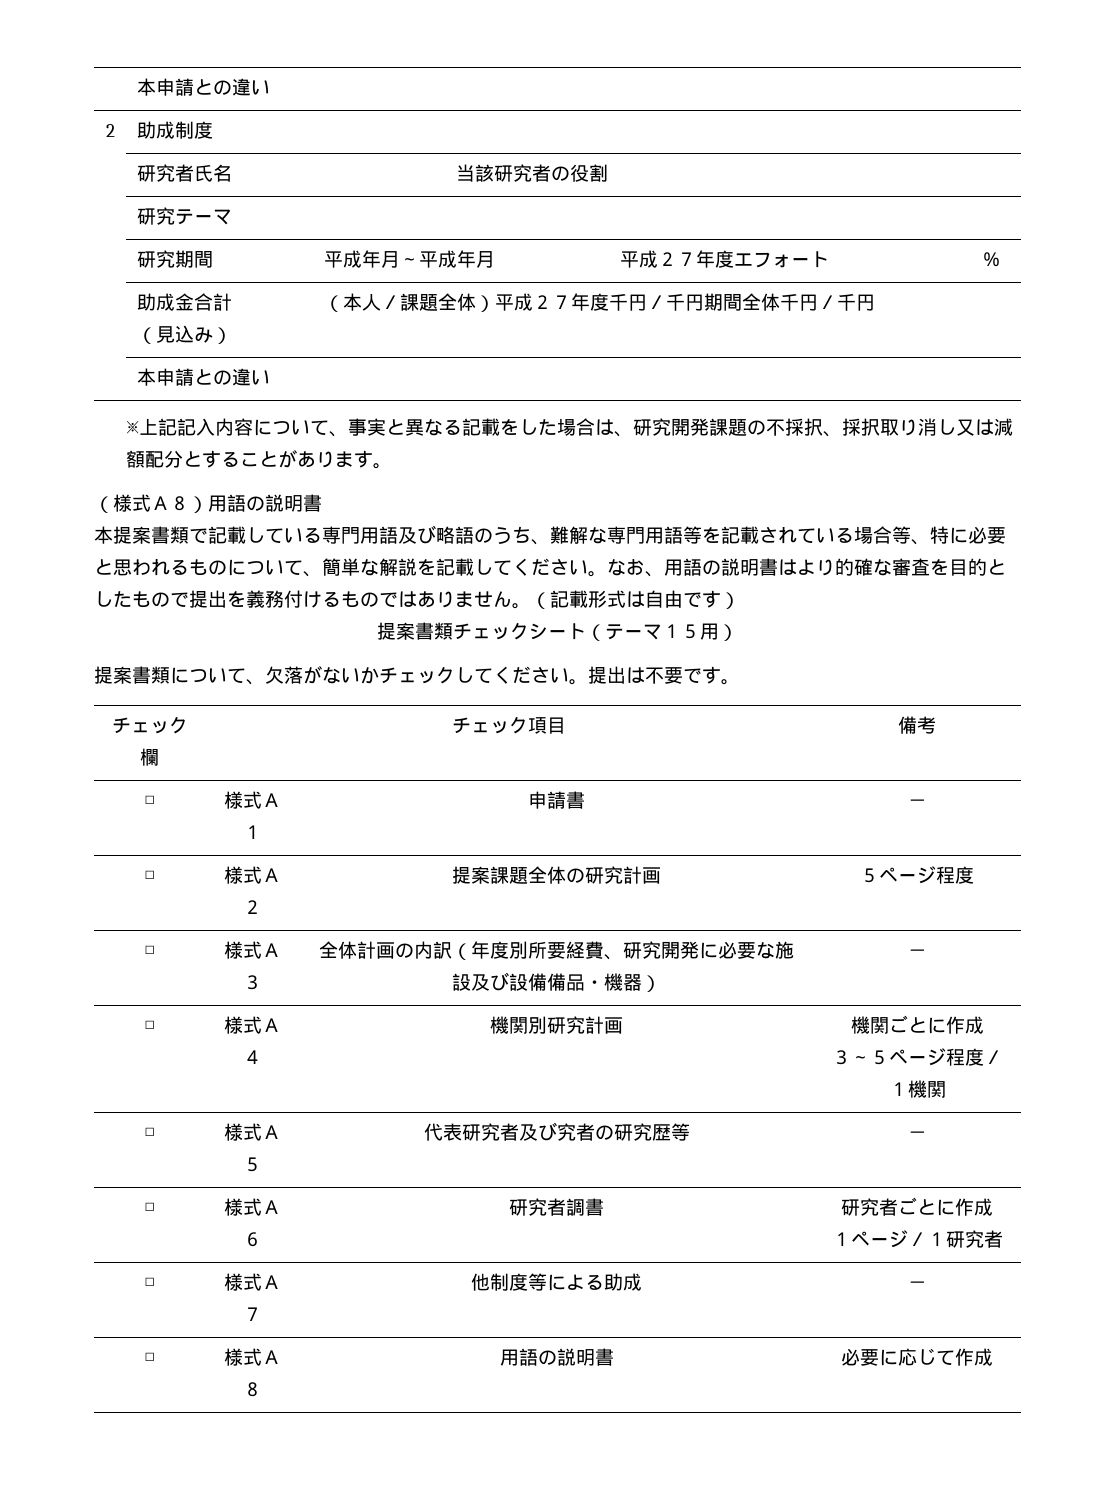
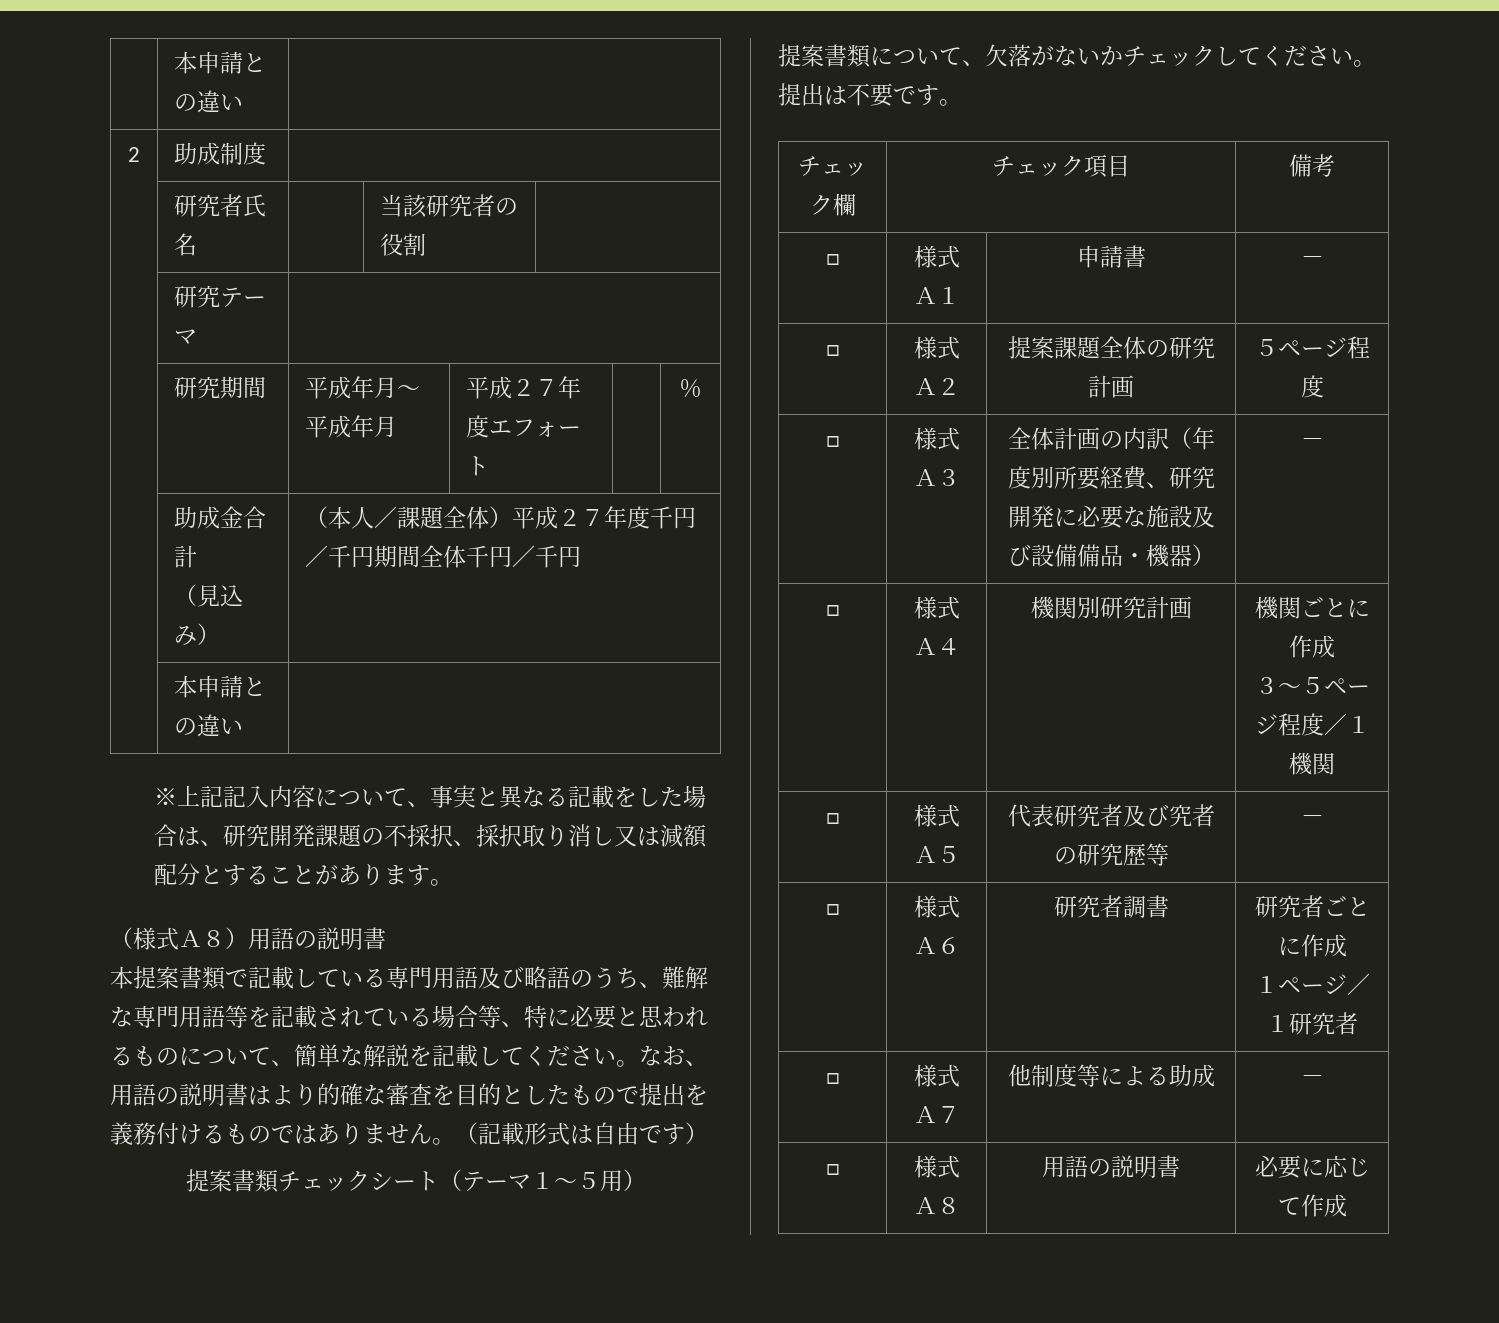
- 提案書類チェックシート（テーマ１５用）
+ 提案書類チェックシート（テーマ１～５用）

